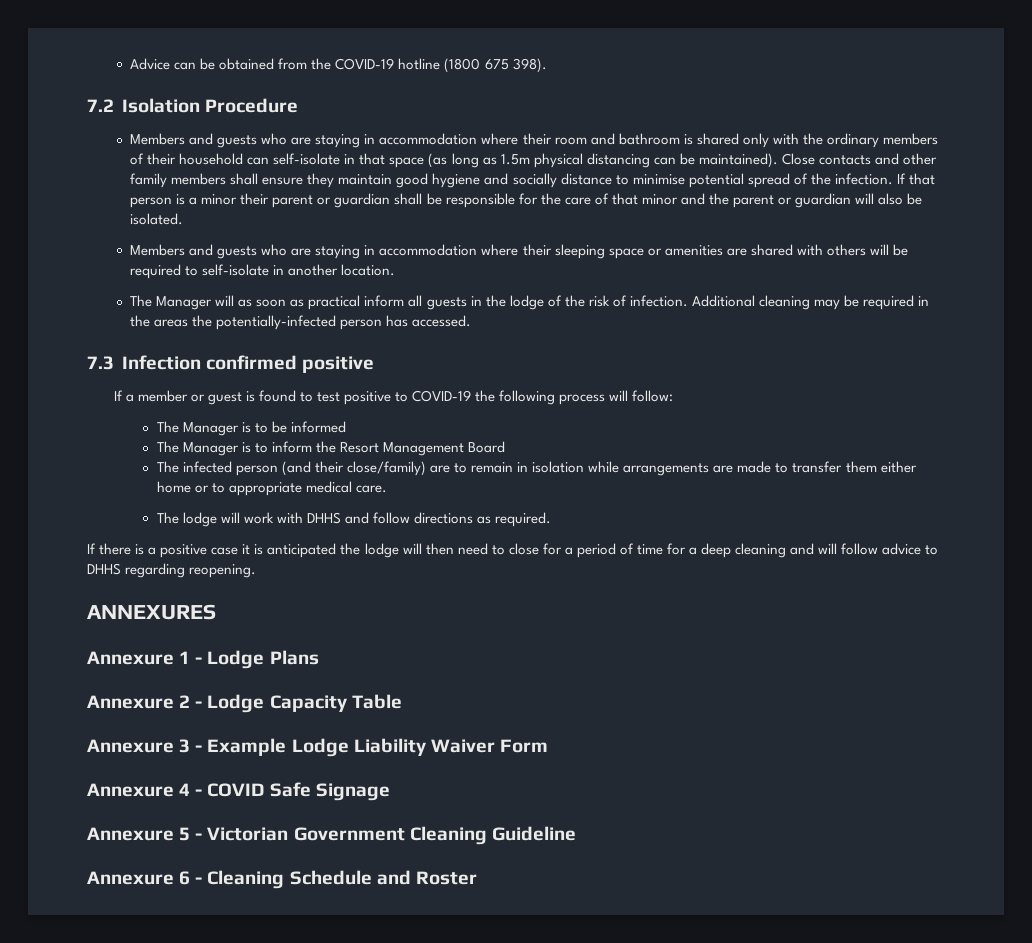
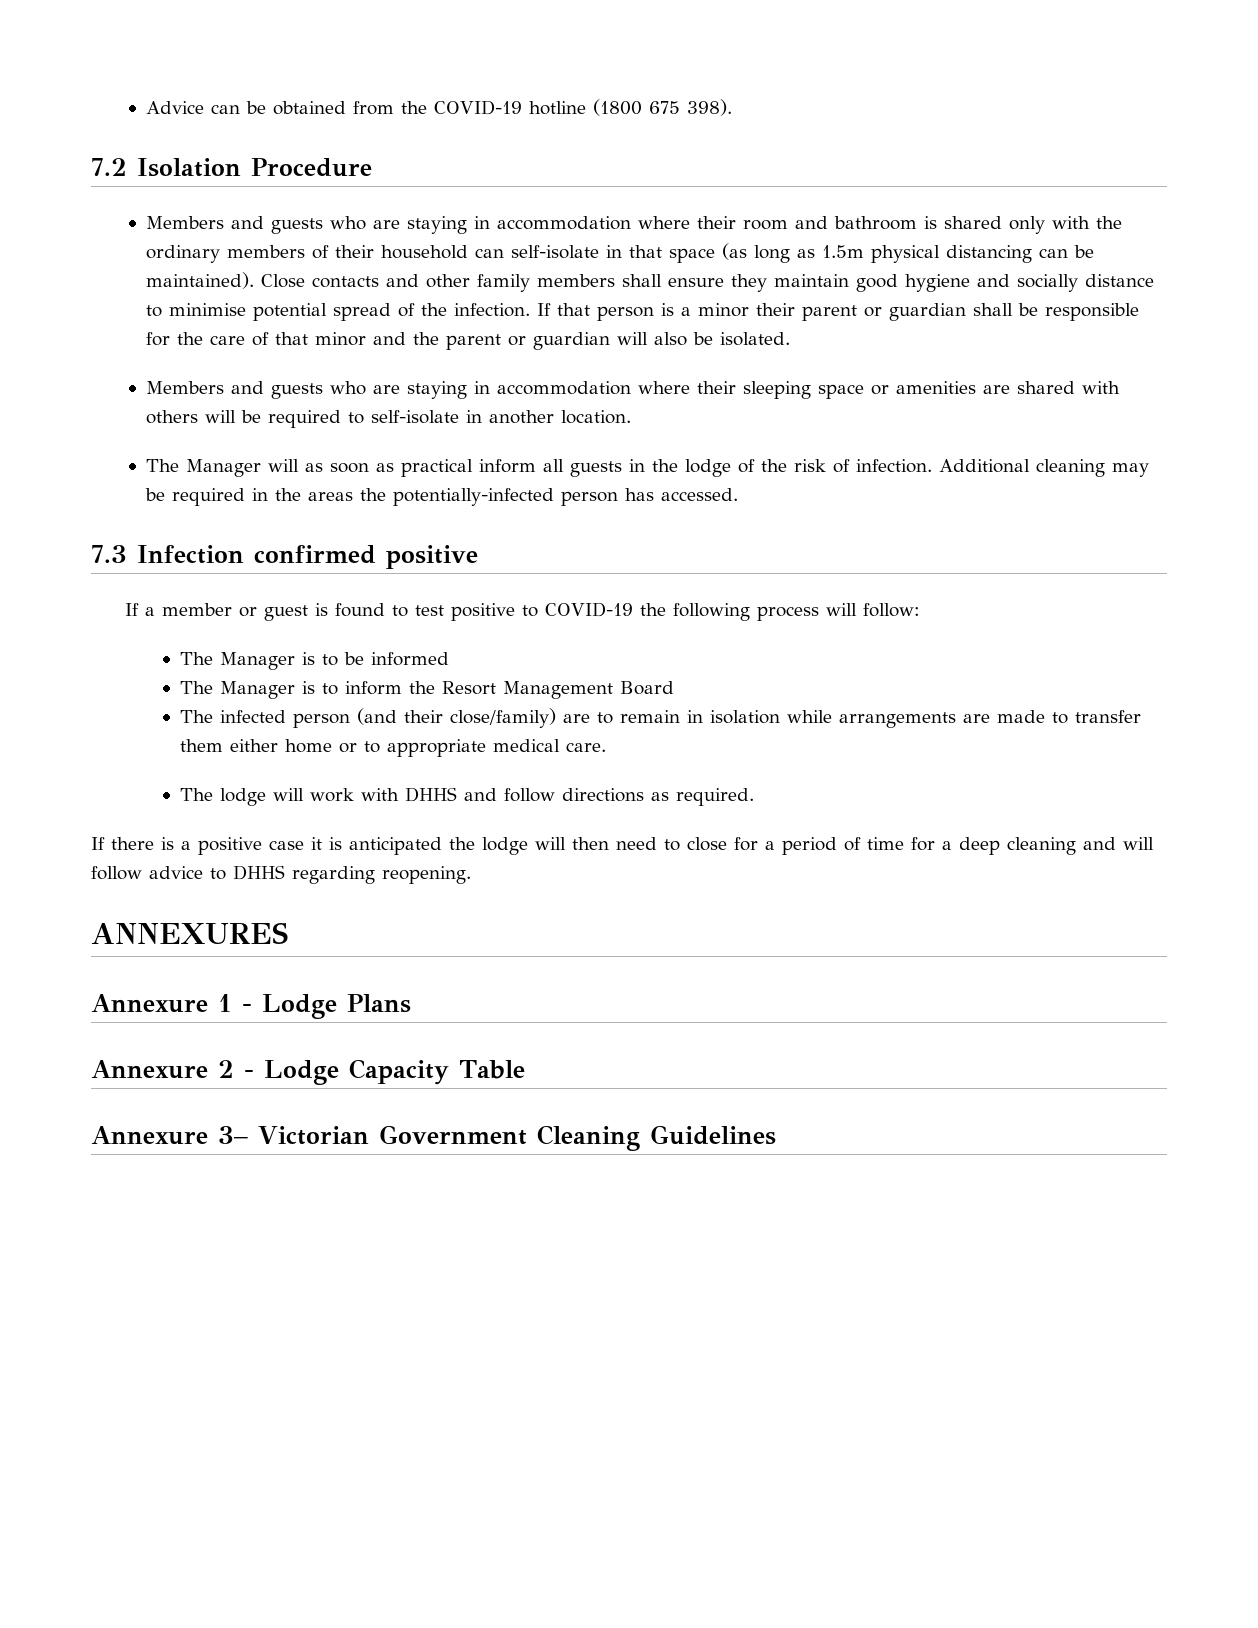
- Annexure 3 - Example Lodge Liability Waiver Form
- Annexure 4 - COVID Safe Signage
- Annexure 5 - Victorian Government Cleaning Guideline
- Annexure 6 - Cleaning Schedule and Roster
+ Annexure 3– Victorian Government Cleaning Guidelines

